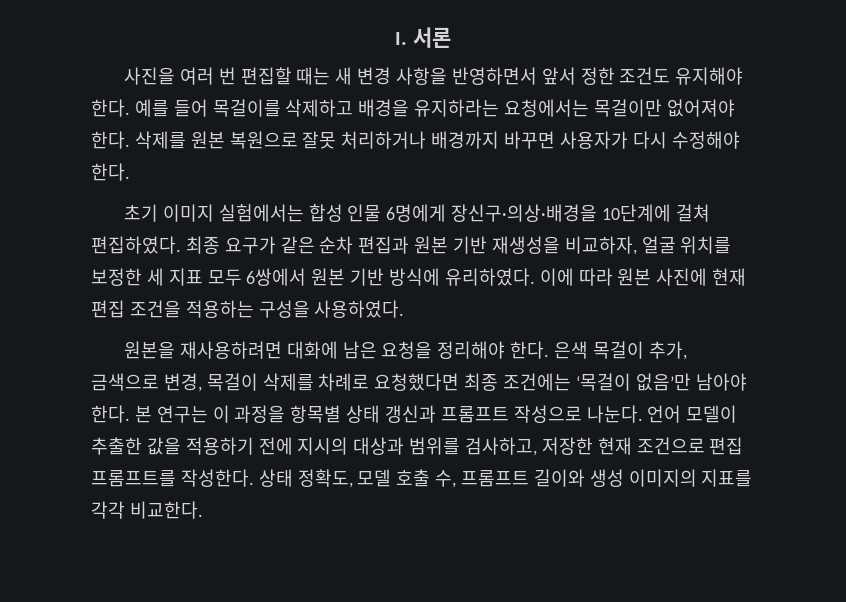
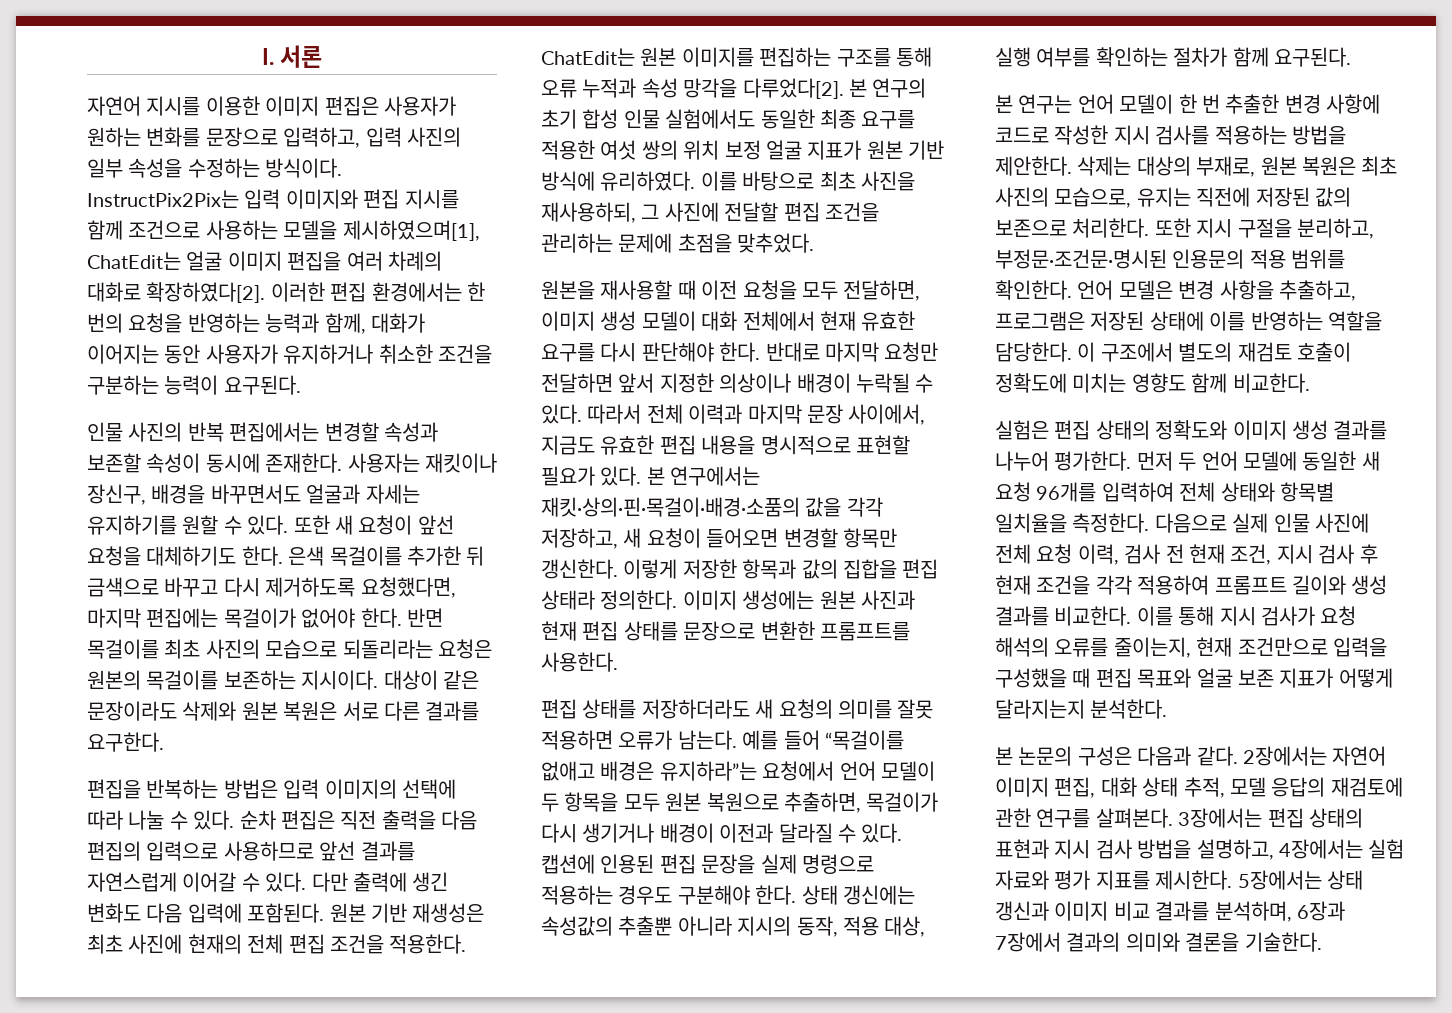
- 사진을 여러 번 편집할 때는 새 변경 사항을 반영하면서 앞서 정한 조건도 유지해야 한다. 예를 들어 목걸이를 삭제하고 배경을 유지하라는 요청에서는 목걸이만 없어져야 한다. 삭제를 원본 복원으로 잘못 처리하거나 배경까지 바꾸면 사용자가 다시 수정해야 한다.
- 초기 이미지 실험에서는 합성 인물 6명에게 장신구·의상·배경을 10단계에 걸쳐 편집하였다. 최종 요구가 같은 순차 편집과 원본 기반 재생성을 비교하자, 얼굴 위치를 보정한 세 지표 모두 6쌍에서 원본 기반 방식에 유리하였다. 이에 따라 원본 사진에 현재 편집 조건을 적용하는 구성을 사용하였다.
- 원본을 재사용하려면 대화에 남은 요청을 정리해야 한다. 은색 목걸이 추가, 금색으로 변경, 목걸이 삭제를 차례로 요청했다면 최종 조건에는 ‘목걸이 없음’만 남아야 한다. 본 연구는 이 과정을 항목별 상태 갱신과 프롬프트 작성으로 나눈다. 언어 모델이 추출한 값을 적용하기 전에 지시의 대상과 범위를 검사하고, 저장한 현재 조건으로 편집 프롬프트를 작성한다. 상태 정확도, 모델 호출 수, 프롬프트 길이와 생성 이미지의 지표를 각각 비교한다.
+ 자연어 지시를 이용한 이미지 편집은 사용자가 원하는 변화를 문장으로 입력하고, 입력 사진의 일부 속성을 수정하는 방식이다. InstructPix2Pix는 입력 이미지와 편집 지시를 함께 조건으로 사용하는 모델을 제시하였으며[1], ChatEdit는 얼굴 이미지 편집을 여러 차례의 대화로 확장하였다[2]. 이러한 편집 환경에서는 한 번의 요청을 반영하는 능력과 함께, 대화가 이어지는 동안 사용자가 유지하거나 취소한 조건을 구분하는 능력이 요구된다.
+ 인물 사진의 반복 편집에서는 변경할 속성과 보존할 속성이 동시에 존재한다. 사용자는 재킷이나 장신구, 배경을 바꾸면서도 얼굴과 자세는 유지하기를 원할 수 있다. 또한 새 요청이 앞선 요청을 대체하기도 한다. 은색 목걸이를 추가한 뒤 금색으로 바꾸고 다시 제거하도록 요청했다면, 마지막 편집에는 목걸이가 없어야 한다. 반면 목걸이를 최초 사진의 모습으로 되돌리라는 요청은 원본의 목걸이를 보존하는 지시이다. 대상이 같은 문장이라도 삭제와 원본 복원은 서로 다른 결과를 요구한다.
+ 편집을 반복하는 방법은 입력 이미지의 선택에 따라 나눌 수 있다. 순차 편집은 직전 출력을 다음 편집의 입력으로 사용하므로 앞선 결과를 자연스럽게 이어갈 수 있다. 다만 출력에 생긴 변화도 다음 입력에 포함된다. 원본 기반 재생성은 최초 사진에 현재의 전체 편집 조건을 적용한다. ChatEdit는 원본 이미지를 편집하는 구조를 통해 오류 누적과 속성 망각을 다루었다[2]. 본 연구의 초기 합성 인물 실험에서도 동일한 최종 요구를 적용한 여섯 쌍의 위치 보정 얼굴 지표가 원본 기반 방식에 유리하였다. 이를 바탕으로 최초 사진을 재사용하되, 그 사진에 전달할 편집 조건을 관리하는 문제에 초점을 맞추었다.
+ 원본을 재사용할 때 이전 요청을 모두 전달하면, 이미지 생성 모델이 대화 전체에서 현재 유효한 요구를 다시 판단해야 한다. 반대로 마지막 요청만 전달하면 앞서 지정한 의상이나 배경이 누락될 수 있다. 따라서 전체 이력과 마지막 문장 사이에서, 지금도 유효한 편집 내용을 명시적으로 표현할 필요가 있다. 본 연구에서는 재킷·상의·핀·목걸이·배경·소품의 값을 각각 저장하고, 새 요청이 들어오면 변경할 항목만 갱신한다. 이렇게 저장한 항목과 값의 집합을 편집 상태라 정의한다. 이미지 생성에는 원본 사진과 현재 편집 상태를 문장으로 변환한 프롬프트를 사용한다.
+ 편집 상태를 저장하더라도 새 요청의 의미를 잘못 적용하면 오류가 남는다. 예를 들어 “목걸이를 없애고 배경은 유지하라”는 요청에서 언어 모델이 두 항목을 모두 원본 복원으로 추출하면, 목걸이가 다시 생기거나 배경이 이전과 달라질 수 있다. 캡션에 인용된 편집 문장을 실제 명령으로 적용하는 경우도 구분해야 한다. 상태 갱신에는 속성값의 추출뿐 아니라 지시의 동작, 적용 대상, 실행 여부를 확인하는 절차가 함께 요구된다.
+ 본 연구는 언어 모델이 한 번 추출한 변경 사항에 코드로 작성한 지시 검사를 적용하는 방법을 제안한다. 삭제는 대상의 부재로, 원본 복원은 최초 사진의 모습으로, 유지는 직전에 저장된 값의 보존으로 처리한다. 또한 지시 구절을 분리하고, 부정문·조건문·명시된 인용문의 적용 범위를 확인한다. 언어 모델은 변경 사항을 추출하고, 프로그램은 저장된 상태에 이를 반영하는 역할을 담당한다. 이 구조에서 별도의 재검토 호출이 정확도에 미치는 영향도 함께 비교한다.
+ 실험은 편집 상태의 정확도와 이미지 생성 결과를 나누어 평가한다. 먼저 두 언어 모델에 동일한 새 요청 96개를 입력하여 전체 상태와 항목별 일치율을 측정한다. 다음으로 실제 인물 사진에 전체 요청 이력, 검사 전 현재 조건, 지시 검사 후 현재 조건을 각각 적용하여 프롬프트 길이와 생성 결과를 비교한다. 이를 통해 지시 검사가 요청 해석의 오류를 줄이는지, 현재 조건만으로 입력을 구성했을 때 편집 목표와 얼굴 보존 지표가 어떻게 달라지는지 분석한다.
+ 본 논문의 구성은 다음과 같다. 2장에서는 자연어 이미지 편집, 대화 상태 추적, 모델 응답의 재검토에 관한 연구를 살펴본다. 3장에서는 편집 상태의 표현과 지시 검사 방법을 설명하고, 4장에서는 실험 자료와 평가 지표를 제시한다. 5장에서는 상태 갱신과 이미지 비교 결과를 분석하며, 6장과 7장에서 결과의 의미와 결론을 기술한다.

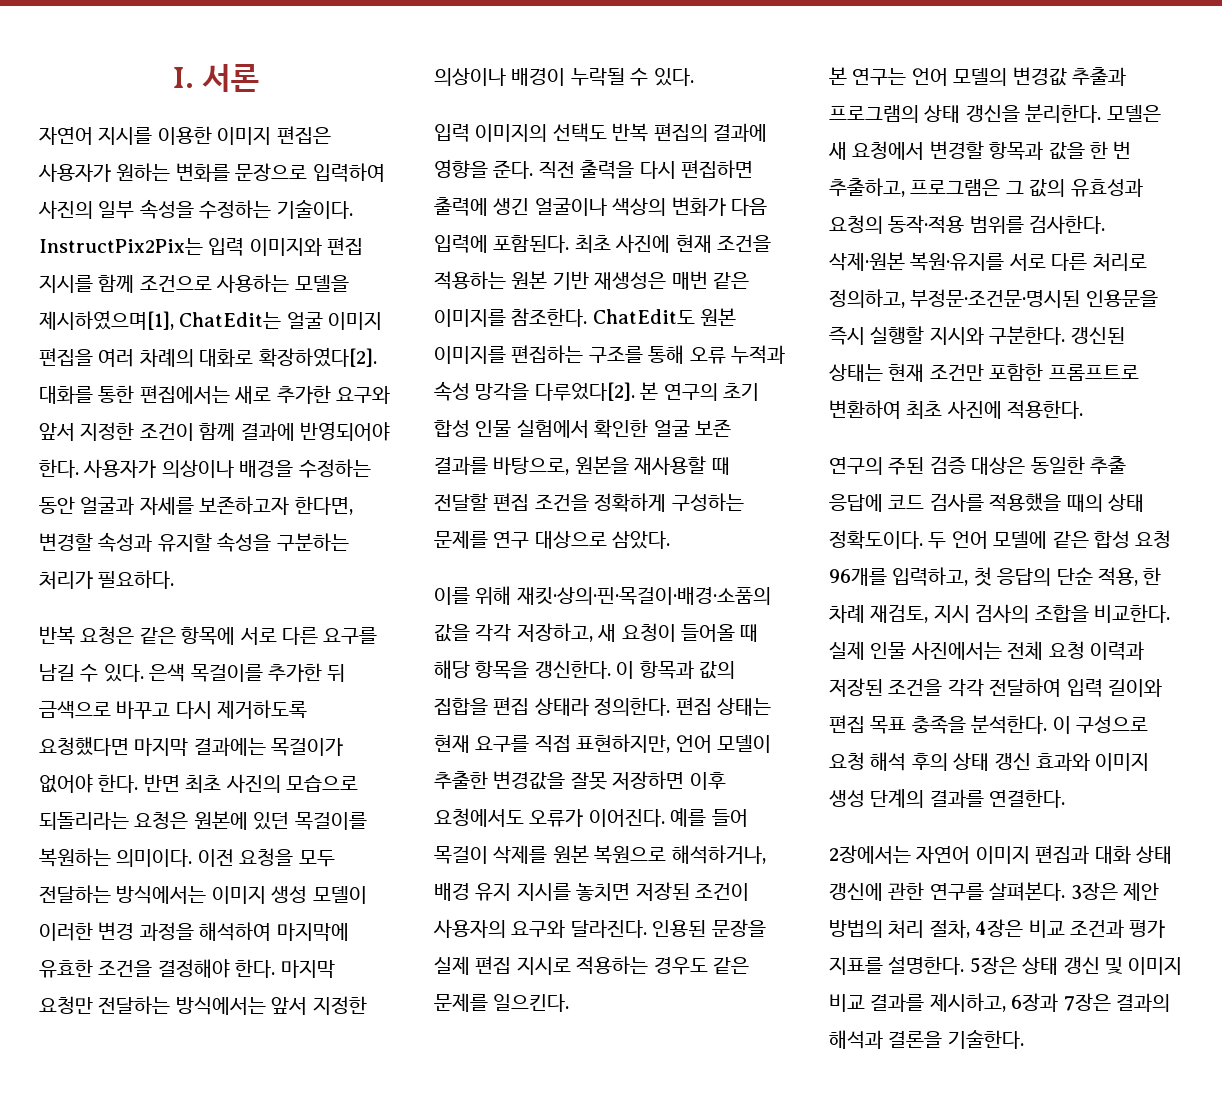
- 자연어 지시를 이용한 이미지 편집은 사용자가 원하는 변화를 문장으로 입력하고, 입력 사진의 일부 속성을 수정하는 방식이다.
+ 자연어 지시를 이용한 이미지 편집은 사용자가 원하는 변화를 문장으로 입력하여 사진의 일부 속성을 수정하는 기술이다.
- 이러한 편집 환경에서는 한 번의 요청을 반영하는 능력과 함께, 대화가 이어지는 동안 사용자가 유지하거나 취소한 조건을 구분하는 능력이 요구된다.
- 인물 사진의 반복 편집에서는 변경할 속성과 보존할 속성이 동시에 존재한다. 사용자는 재킷이나 장신구, 배경을 바꾸면서도 얼굴과 자세는 유지하기를 원할 수 있다. 또한 새 요청이 앞선 요청을 대체하기도 한다.
+ 대화를 통한 편집에서는 새로 추가한 요구와 앞서 지정한 조건이 함께 결과에 반영되어야 한다. 사용자가 의상이나 배경을 수정하는 동안 얼굴과 자세를 보존하고자 한다면, 변경할 속성과 유지할 속성을 구분하는 처리가 필요하다.
+ 반복 요청은 같은 항목에 서로 다른 요구를 남길 수 있다.
- 은색 목걸이를 추가한 뒤 금색으로 바꾸고 다시 제거하도록 요청했다면, 마지막 편집에는 목걸이가 없어야 한다.
+ 은색 목걸이를 추가한 뒤 금색으로 바꾸고 다시 제거하도록 요청했다면 마지막 결과에는 목걸이가 없어야 한다.
- 반면 목걸이를 최초 사진의 모습으로 되돌리라는 요청은 원본의 목걸이를 보존하는 지시이다. 대상이 같은 문장이라도 삭제와 원본 복원은 서로 다른 결과를 요구한다.
- 편집을 반복하는 방법은 입력 이미지의 선택에 따라 나눌 수 있다. 순차 편집은 직전 출력을 다음 편집의 입력으로 사용하므로 앞선 결과를 자연스럽게 이어갈 수 있다. 다만 출력에 생긴 변화도 다음 입력에 포함된다. 원본 기반 재생성은 최초 사진에 현재의 전체 편집 조건을 적용한다. ChatEdit는 원본 이미지를 편집하는 구조를 통해 오류 누적과 속성 망각을 다루었다[2].
+ 반면 최초 사진의 모습으로 되돌리라는 요청은 원본에 있던 목걸이를 복원하는 의미이다. 이전 요청을 모두 전달하는 방식에서는 이미지 생성 모델이 이러한 변경 과정을 해석하여 마지막에 유효한 조건을 결정해야 한다. 마지막 요청만 전달하는 방식에서는 앞서 지정한 의상이나 배경이 누락될 수 있다.
+ 입력 이미지의 선택도 반복 편집의 결과에 영향을 준다. 직전 출력을 다시 편집하면 출력에 생긴 얼굴이나 색상의 변화가 다음 입력에 포함된다. 최초 사진에 현재 조건을 적용하는 원본 기반 재생성은 매번 같은 이미지를 참조한다. ChatEdit도 원본 이미지를 편집하는 구조를 통해 오류 누적과 속성 망각을 다루었다[2].
- 본 연구의 초기 합성 인물 실험에서도 동일한 최종 요구를 적용한 여섯 쌍의 위치 보정 얼굴 지표가 원본 기반 방식에 유리하였다. 이를 바탕으로 최초 사진을 재사용하되, 그 사진에 전달할 편집 조건을 관리하는 문제에 초점을 맞추었다.
- 원본을 재사용할 때 이전 요청을 모두 전달하면, 이미지 생성 모델이 대화 전체에서 현재 유효한 요구를 다시 판단해야 한다. 반대로 마지막 요청만 전달하면 앞서 지정한 의상이나 배경이 누락될 수 있다. 따라서 전체 이력과 마지막 문장 사이에서, 지금도 유효한 편집 내용을 명시적으로 표현할 필요가 있다. 본 연구에서는 재킷·상의·핀·목걸이·배경·소품의 값을 각각 저장하고, 새 요청이 들어오면 변경할 항목만 갱신한다. 이렇게 저장한 항목과 값의 집합을 편집 상태라 정의한다.
+ 본 연구의 초기 합성 인물 실험에서 확인한 얼굴 보존 결과를 바탕으로, 원본을 재사용할 때 전달할 편집 조건을 정확하게 구성하는 문제를 연구 대상으로 삼았다.
+ 이를 위해 재킷·상의·핀·목걸이·배경·소품의 값을 각각 저장하고, 새 요청이 들어올 때 해당 항목을 갱신한다. 이 항목과 값의 집합을 편집 상태라 정의한다.
- 이미지 생성에는 원본 사진과 현재 편집 상태를 문장으로 변환한 프롬프트를 사용한다.
- 편집 상태를 저장하더라도 새 요청의 의미를 잘못 적용하면 오류가 남는다. 예를 들어 “목걸이를 없애고 배경은 유지하라”는 요청에서 언어 모델이 두 항목을 모두 원본 복원으로 추출하면, 목걸이가 다시 생기거나 배경이 이전과 달라질 수 있다. 캡션에 인용된 편집 문장을 실제 명령으로 적용하는 경우도 구분해야 한다. 상태 갱신에는 속성값의 추출뿐 아니라 지시의 동작, 적용 대상, 실행 여부를 확인하는 절차가 함께 요구된다.
- 본 연구는 언어 모델이 한 번 추출한 변경 사항에 코드로 작성한 지시 검사를 적용하는 방법을 제안한다. 삭제는 대상의 부재로, 원본 복원은 최초 사진의 모습으로, 유지는 직전에 저장된 값의 보존으로 처리한다. 또한 지시 구절을 분리하고, 부정문·조건문·명시된 인용문의 적용 범위를 확인한다. 언어 모델은 변경 사항을 추출하고, 프로그램은 저장된 상태에 이를 반영하는 역할을 담당한다. 이 구조에서 별도의 재검토 호출이 정확도에 미치는 영향도 함께 비교한다.
- 실험은 편집 상태의 정확도와 이미지 생성 결과를 나누어 평가한다. 먼저 두 언어 모델에 동일한 새 요청 96개를 입력하여 전체 상태와 항목별 일치율을 측정한다. 다음으로 실제 인물 사진에 전체 요청 이력, 검사 전 현재 조건, 지시 검사 후 현재 조건을 각각 적용하여 프롬프트 길이와 생성 결과를 비교한다. 이를 통해 지시 검사가 요청 해석의 오류를 줄이는지, 현재 조건만으로 입력을 구성했을 때 편집 목표와 얼굴 보존 지표가 어떻게 달라지는지 분석한다.
- 본 논문의 구성은 다음과 같다. 2장에서는 자연어 이미지 편집, 대화 상태 추적, 모델 응답의 재검토에 관한 연구를 살펴본다. 3장에서는 편집 상태의 표현과 지시 검사 방법을 설명하고, 4장에서는 실험 자료와 평가 지표를 제시한다. 5장에서는 상태 갱신과 이미지 비교 결과를 분석하며, 6장과 7장에서 결과의 의미와 결론을 기술한다.
+ 편집 상태는 현재 요구를 직접 표현하지만, 언어 모델이 추출한 변경값을 잘못 저장하면 이후 요청에서도 오류가 이어진다. 예를 들어 목걸이 삭제를 원본 복원으로 해석하거나, 배경 유지 지시를 놓치면 저장된 조건이 사용자의 요구와 달라진다. 인용된 문장을 실제 편집 지시로 적용하는 경우도 같은 문제를 일으킨다.
+ 본 연구는 언어 모델의 변경값 추출과 프로그램의 상태 갱신을 분리한다. 모델은 새 요청에서 변경할 항목과 값을 한 번 추출하고, 프로그램은 그 값의 유효성과 요청의 동작·적용 범위를 검사한다. 삭제·원본 복원·유지를 서로 다른 처리로 정의하고, 부정문·조건문·명시된 인용문을 즉시 실행할 지시와 구분한다. 갱신된 상태는 현재 조건만 포함한 프롬프트로 변환하여 최초 사진에 적용한다.
+ 연구의 주된 검증 대상은 동일한 추출 응답에 코드 검사를 적용했을 때의 상태 정확도이다. 두 언어 모델에 같은 합성 요청 96개를 입력하고, 첫 응답의 단순 적용, 한 차례 재검토, 지시 검사의 조합을 비교한다. 실제 인물 사진에서는 전체 요청 이력과 저장된 조건을 각각 전달하여 입력 길이와 편집 목표 충족을 분석한다. 이 구성으로 요청 해석 후의 상태 갱신 효과와 이미지 생성 단계의 결과를 연결한다.
+ 2장에서는 자연어 이미지 편집과 대화 상태 갱신에 관한 연구를 살펴본다. 3장은 제안 방법의 처리 절차, 4장은 비교 조건과 평가 지표를 설명한다. 5장은 상태 갱신 및 이미지 비교 결과를 제시하고, 6장과 7장은 결과의 해석과 결론을 기술한다.

